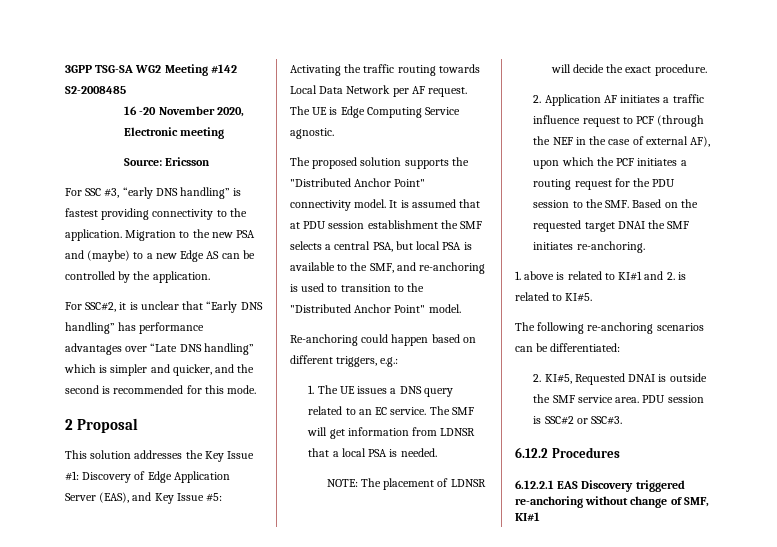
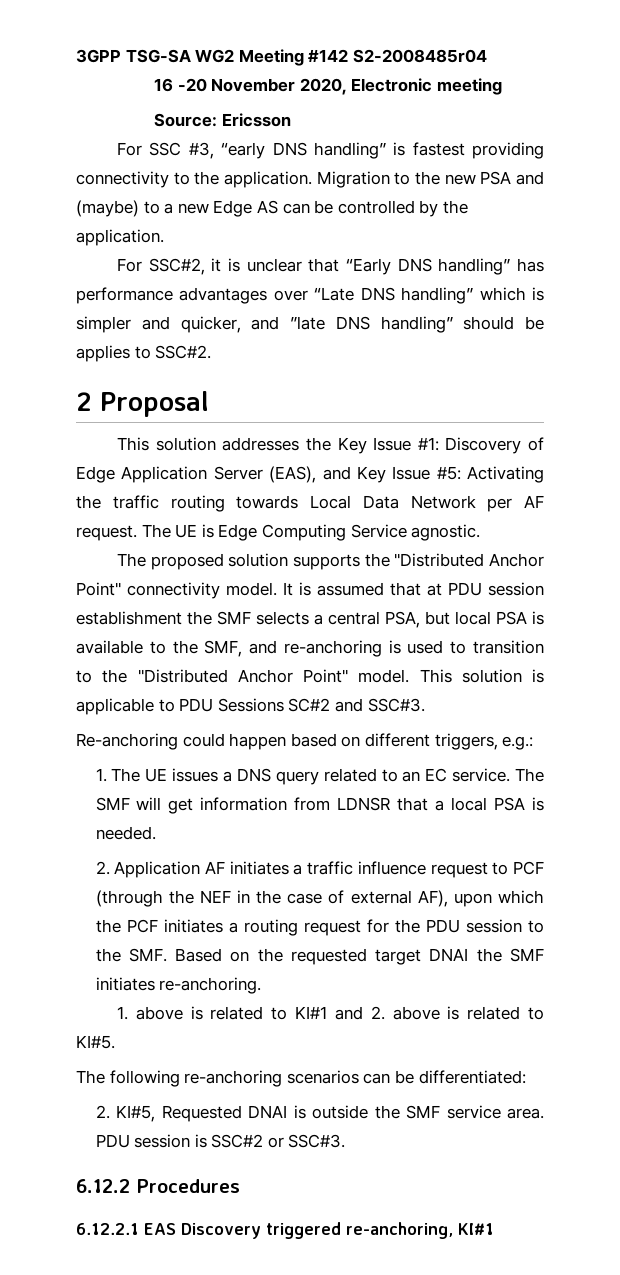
- 3GPP TSG-SA WG2 Meeting #142 S2-2008485
+ 3GPP TSG-SA WG2 Meeting #142 S2-2008485r04
- For SSC#2, it is unclear that “Early DNS handling” has performance advantages over “Late DNS handling” which is simpler and quicker, and the second is recommended for this mode.
+ For SSC#2, it is unclear that “Early DNS handling” has performance advantages over “Late DNS handling” which is simpler and quicker, and ”late DNS handling” should be applies to SSC#2.
+ This solution is applicable to PDU Sessions SC#2 and SSC#3.
- NOTE: The placement of LDNSR will decide the exact procedure.
- 1. above is related to KI#1 and 2. is related to KI#5.
+ 1. above is related to KI#1 and 2. above is related to KI#5.
- 6.12.2.1 EAS Discovery triggered re-anchoring without change of SMF, KI#1
+ 6.12.2.1 EAS Discovery triggered re-anchoring, KI#1

